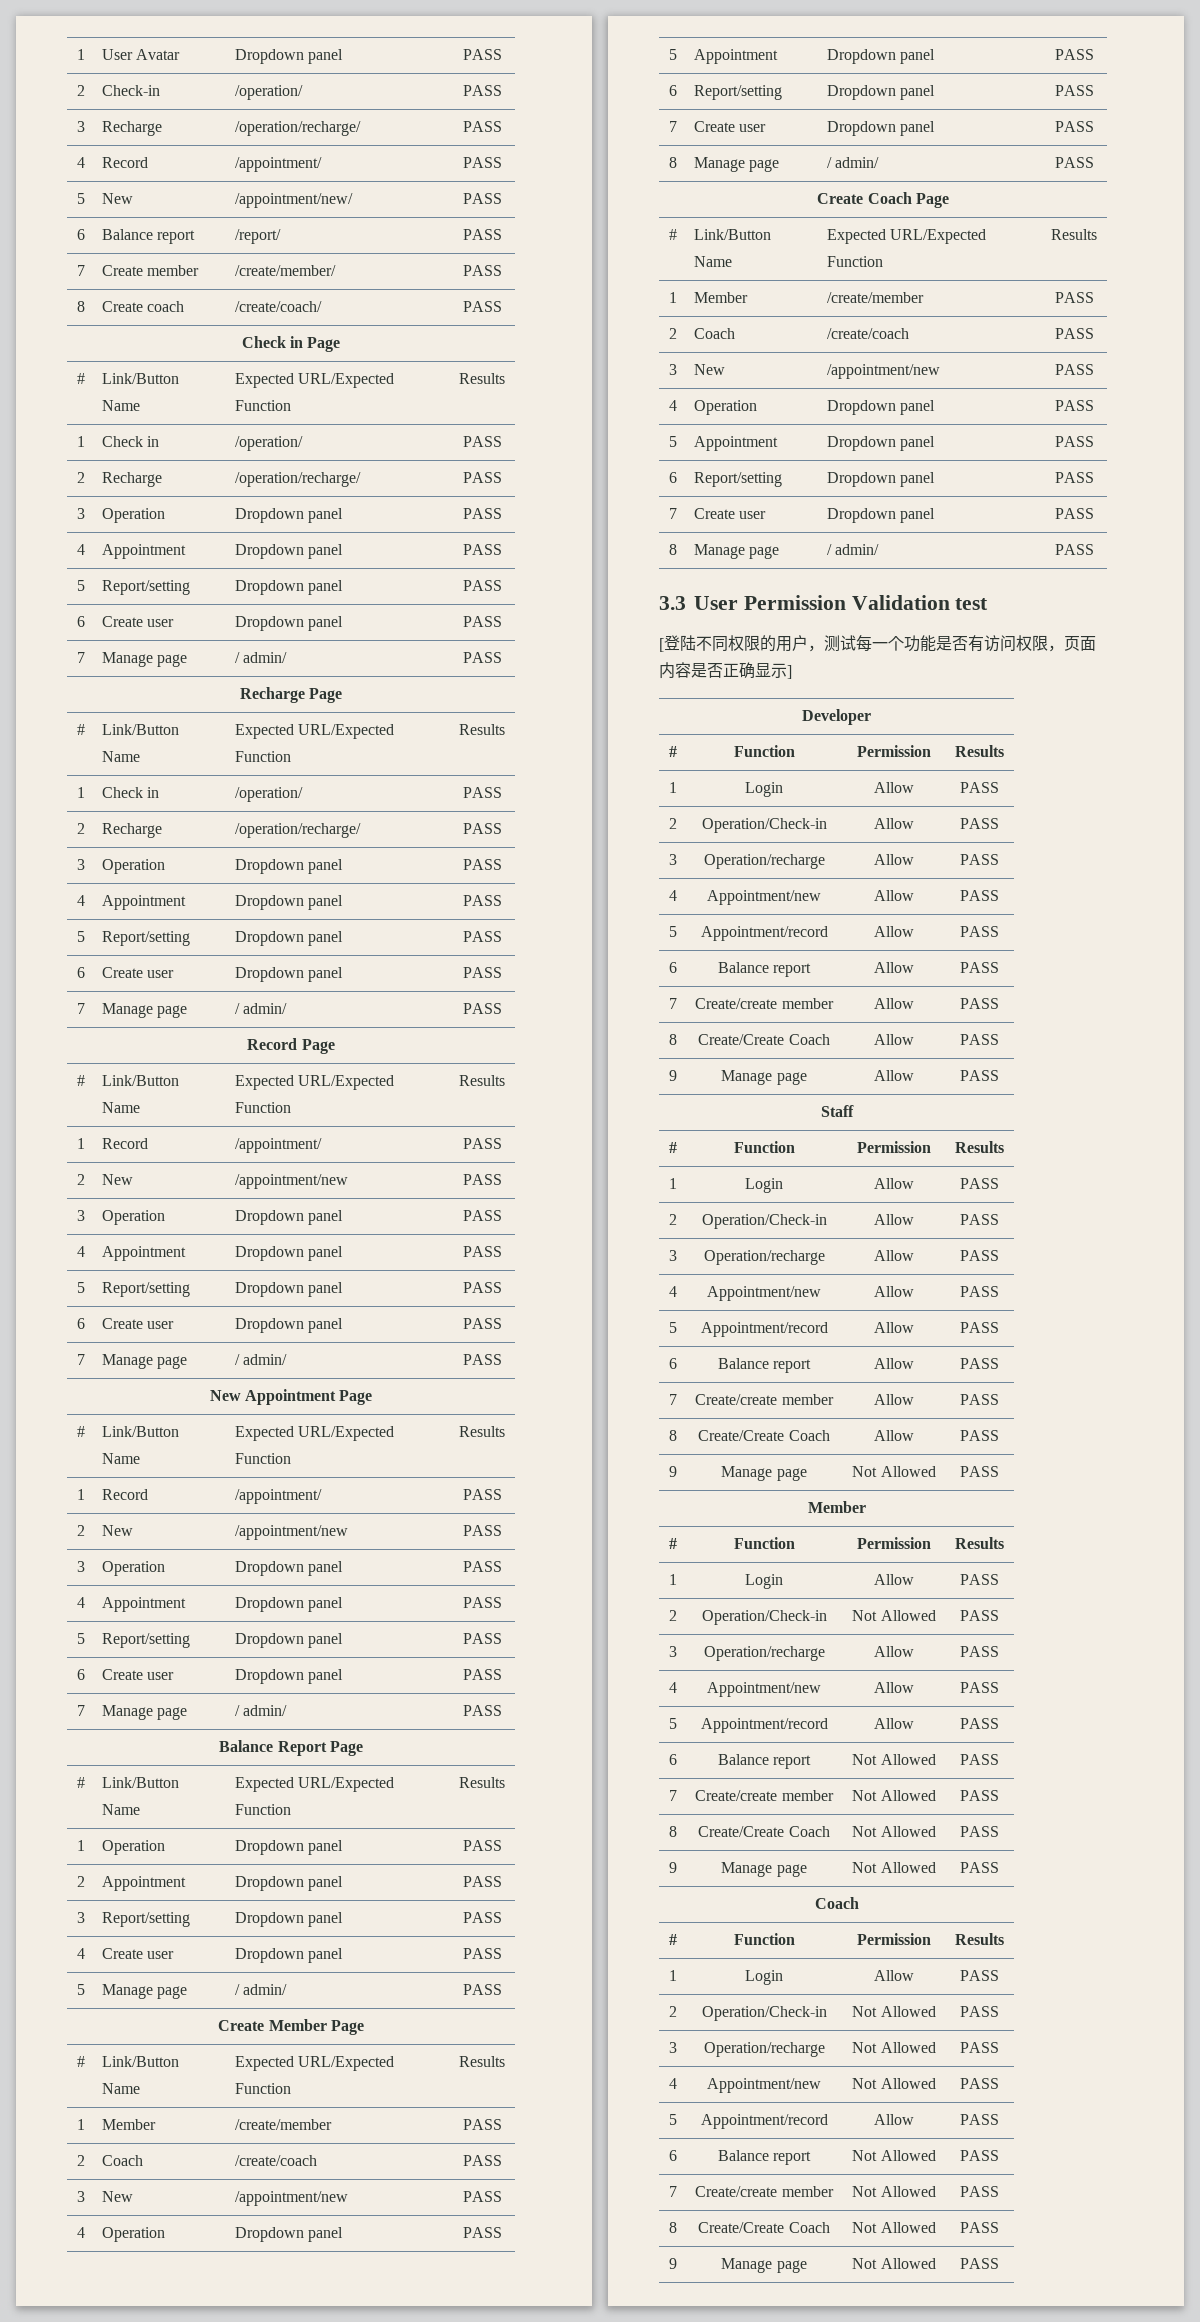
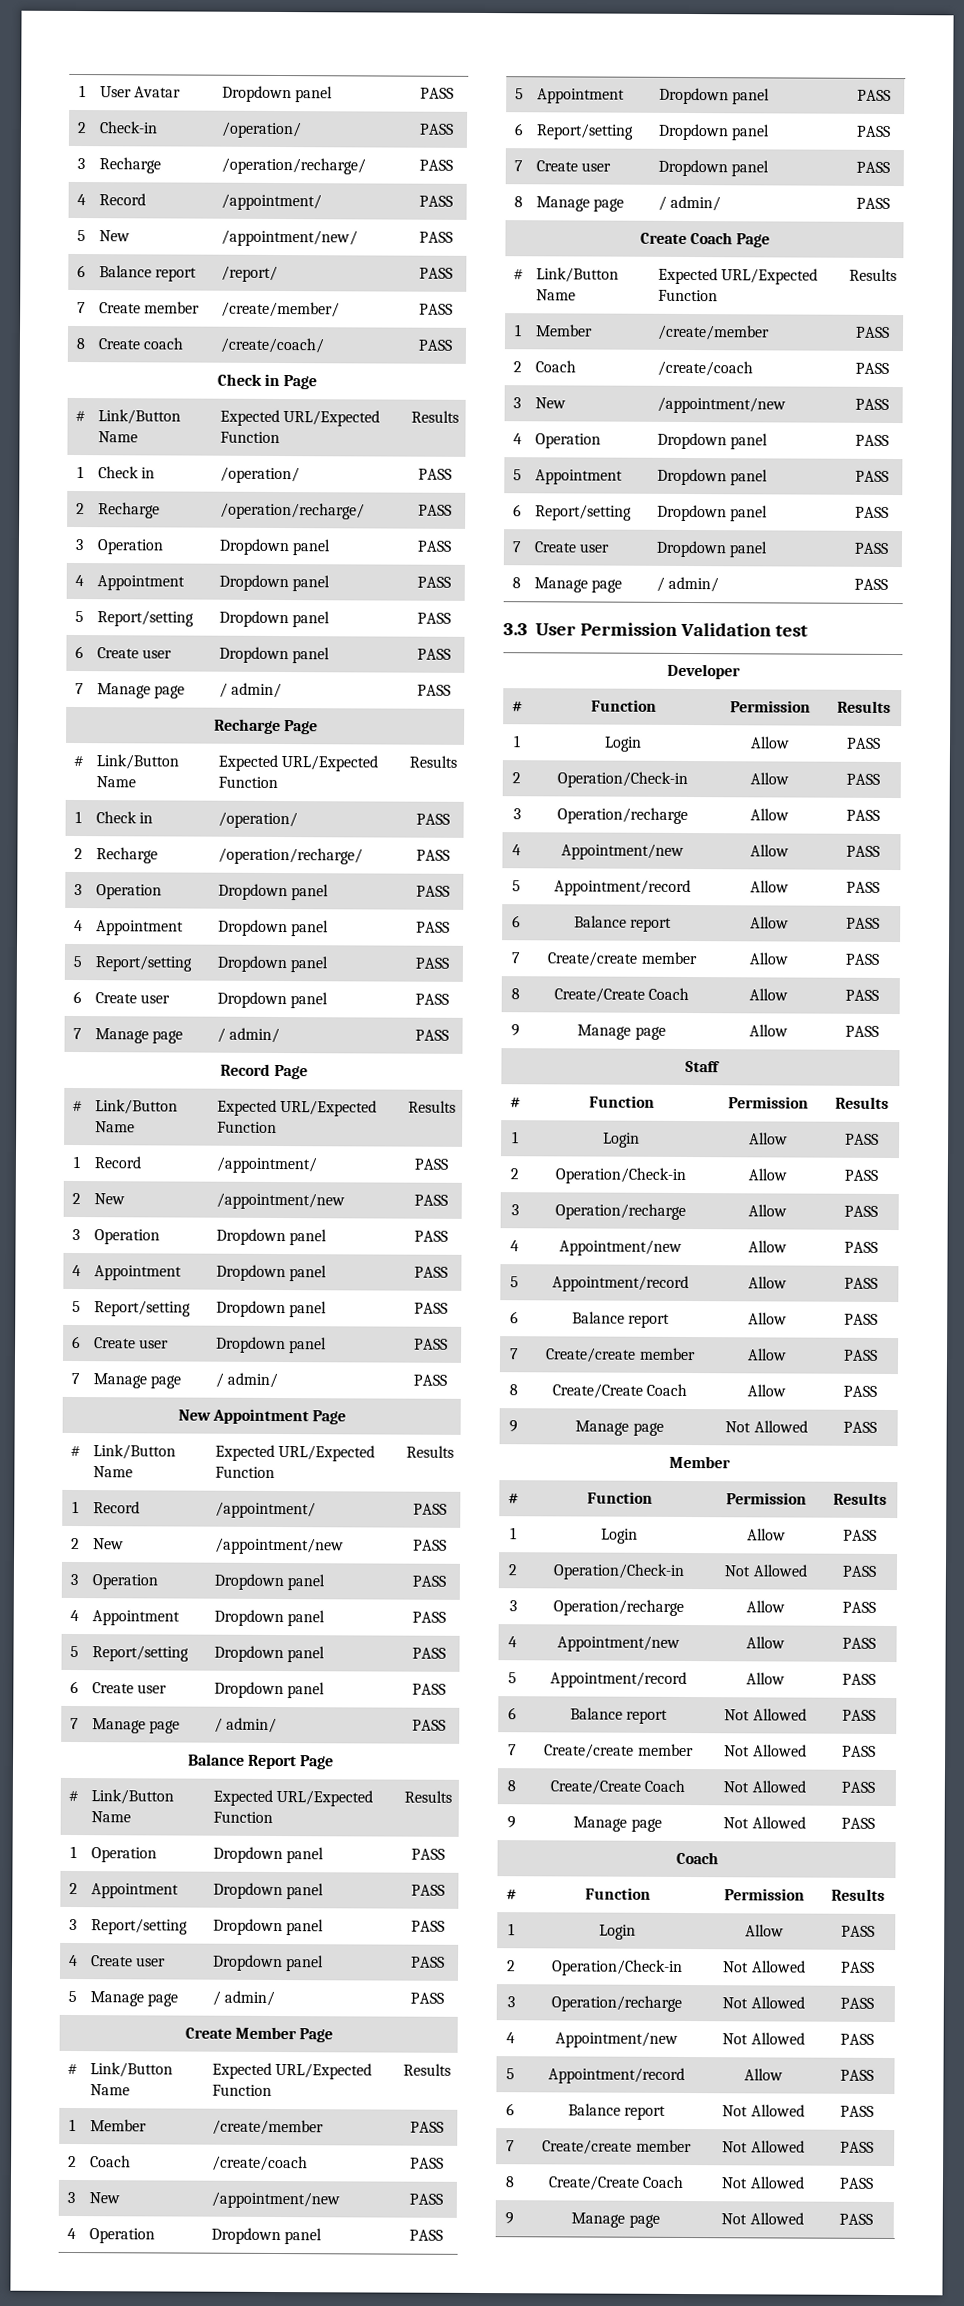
- [登陆不同权限的用户，测试每一个功能是否有访问权限，页面内容是否正确显示]

